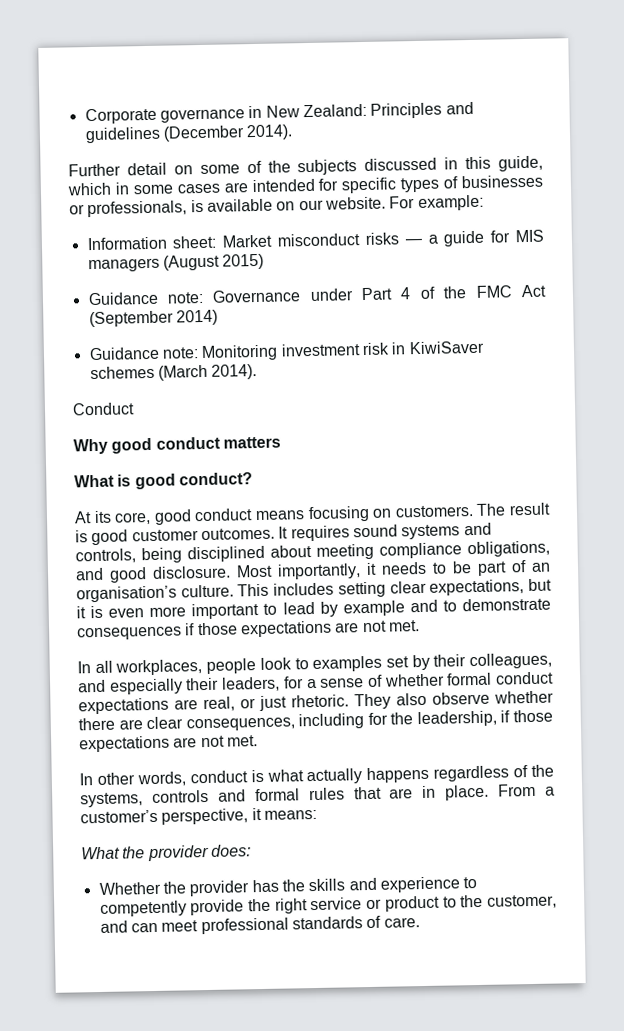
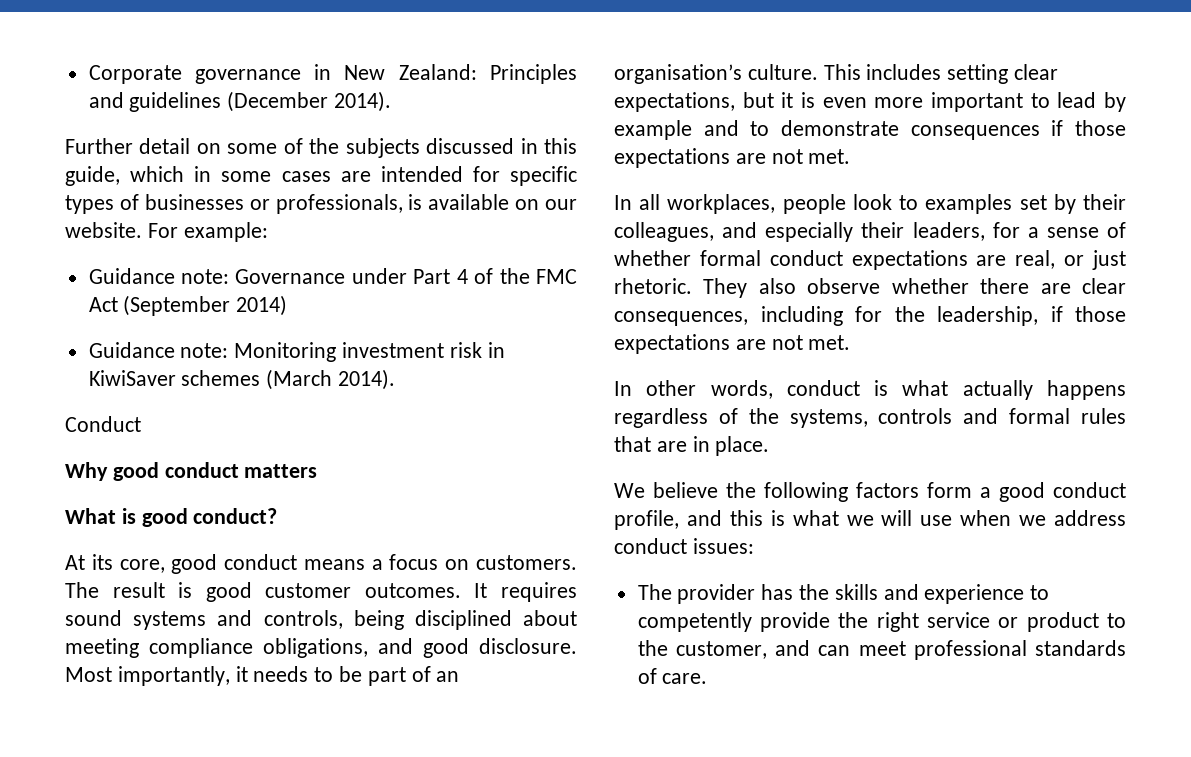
- Information sheet: Market misconduct risks — a guide for MIS managers (August 2015)
- At its core, good conduct means focusing on customers.
+ At its core, good conduct means a focus on customers.
- In other words, conduct is what actually happens regardless of the systems, controls and formal rules that are in place. From a customer’s perspective, it means:
- What the provider does:
- Whether the provider has the skills and experience to competently provide the right service or product to the customer, and can meet professional standards of care.
+ In other words, conduct is what actually happens regardless of the systems, controls and formal rules that are in place.
+ We believe the following factors form a good conduct profile, and this is what we will use when we address conduct issues:
+ The provider has the skills and experience to competently provide the right service or product to the customer, and can meet professional standards of care.

